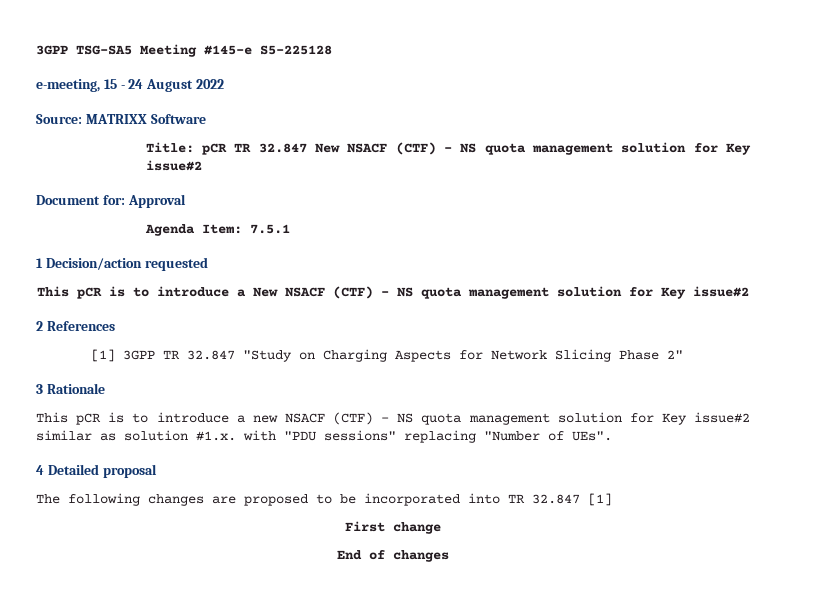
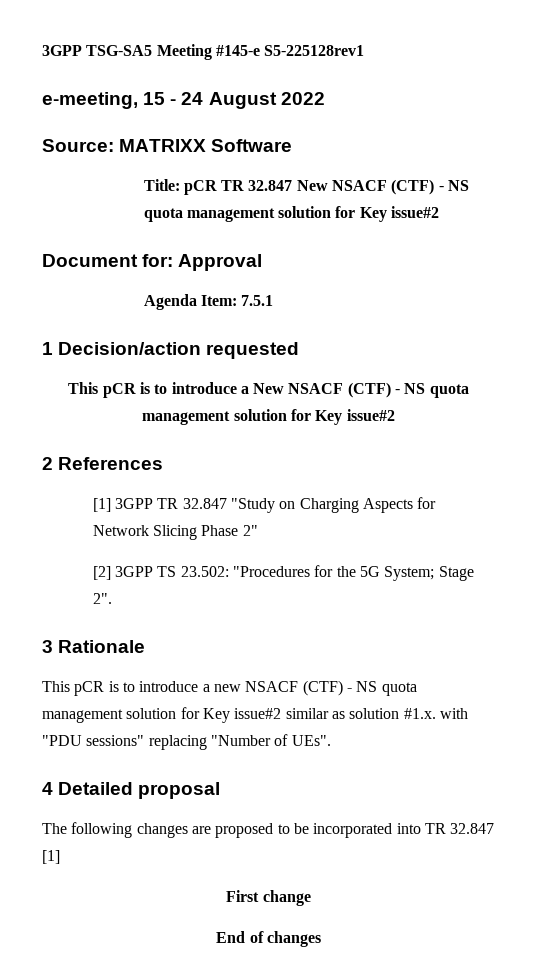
- 3GPP TSG-SA5 Meeting #145-e S5-225128
+ 3GPP TSG-SA5 Meeting #145-e S5-225128rev1
+ [2] 3GPP TS 23.502: "Procedures for the 5G System; Stage 2".

